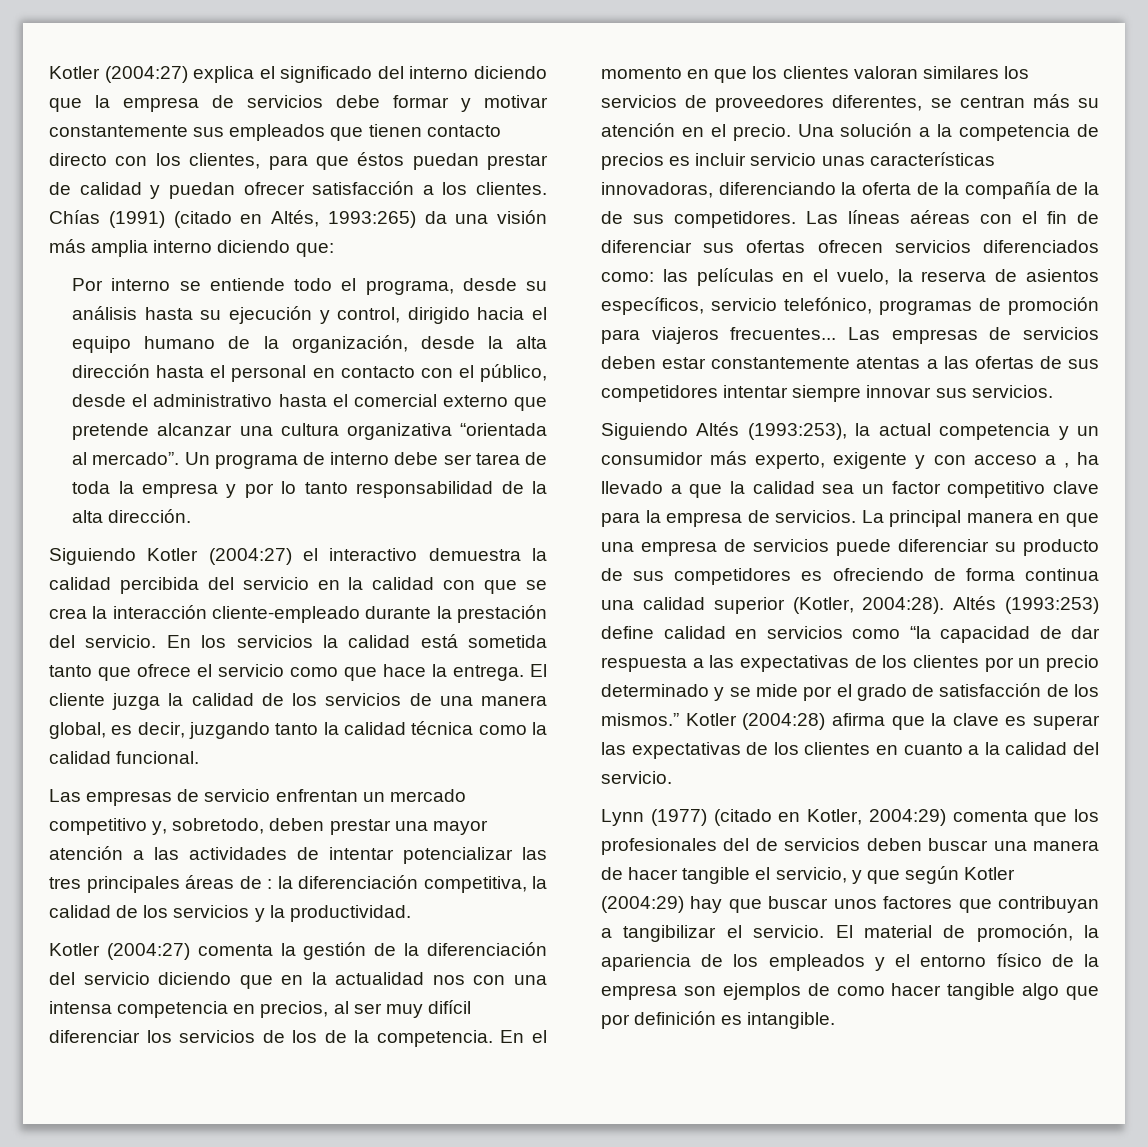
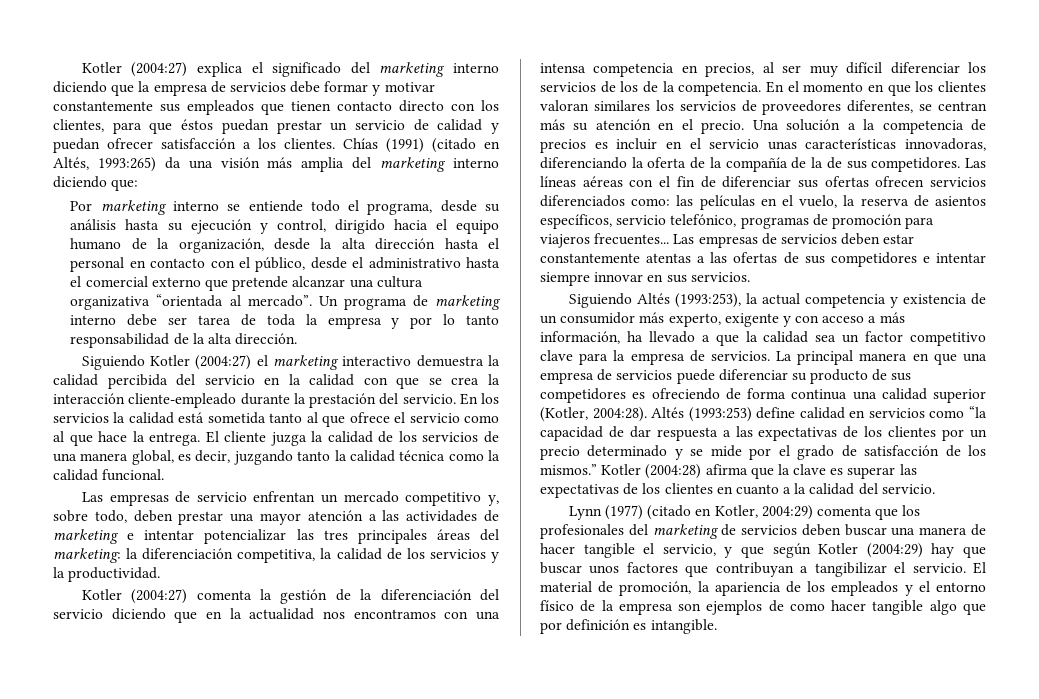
- Kotler (2004:27) explica el significado del interno diciendo que la empresa de servicios debe formar y motivar constantemente sus empleados que tienen contacto directo con los clientes, para que éstos puedan prestar de calidad y puedan ofrecer satisfacción a los clientes.
+ Kotler (2004:27) explica el significado del marketing interno diciendo que la empresa de servicios debe formar y motivar constantemente sus empleados que tienen contacto directo con los clientes, para que éstos puedan prestar un servicio de calidad y puedan ofrecer satisfacción a los clientes.
- Chías (1991) (citado en Altés, 1993:265) da una visión más amplia interno diciendo que:
+ Chías (1991) (citado en Altés, 1993:265) da una visión más amplia del marketing interno diciendo que:
- Por interno se entiende todo el programa, desde su análisis hasta su ejecución y control, dirigido hacia el equipo humano de la organización, desde la alta dirección hasta el personal en contacto con el público, desde el administrativo hasta el comercial externo que pretende alcanzar una cultura organizativa “orientada al mercado”.
+ Por marketing interno se entiende todo el programa, desde su análisis hasta su ejecución y control, dirigido hacia el equipo humano de la organización, desde la alta dirección hasta el personal en contacto con el público, desde el administrativo hasta el comercial externo que pretende alcanzar una cultura organizativa “orientada al mercado”.
- Un programa de interno debe ser tarea de toda la empresa y por lo tanto responsabilidad de la alta dirección.
+ Un programa de marketing interno debe ser tarea de toda la empresa y por lo tanto responsabilidad de la alta dirección.
- Siguiendo Kotler (2004:27) el interactivo demuestra la calidad percibida del servicio en la calidad con que se crea la interacción cliente-empleado durante la prestación del servicio.
+ Siguiendo Kotler (2004:27) el marketing interactivo demuestra la calidad percibida del servicio en la calidad con que se crea la interacción cliente-empleado durante la prestación del servicio.
- En los servicios la calidad está sometida tanto que ofrece el servicio como que hace la entrega.
+ En los servicios la calidad está sometida tanto al que ofrece el servicio como al que hace la entrega.
- Las empresas de servicio enfrentan un mercado competitivo y, sobretodo, deben prestar una mayor atención a las actividades de intentar potencializar las tres principales áreas de : la diferenciación competitiva, la calidad de los servicios y la productividad.
+ Las empresas de servicio enfrentan un mercado competitivo y, sobre todo, deben prestar una mayor atención a las actividades de marketing e intentar potencializar las tres principales áreas del marketing: la diferenciación competitiva, la calidad de los servicios y la productividad.
- Kotler (2004:27) comenta la gestión de la diferenciación del servicio diciendo que en la actualidad nos con una intensa competencia en precios, al ser muy difícil diferenciar los servicios de los de la competencia.
+ Kotler (2004:27) comenta la gestión de la diferenciación del servicio diciendo que en la actualidad nos encontramos con una intensa competencia en precios, al ser muy difícil diferenciar los servicios de los de la competencia.
- Una solución a la competencia de precios es incluir servicio unas características innovadoras, diferenciando la oferta de la compañía de la de sus competidores.
+ Una solución a la competencia de precios es incluir en el servicio unas características innovadoras, diferenciando la oferta de la compañía de la de sus competidores.
- Las empresas de servicios deben estar constantemente atentas a las ofertas de sus competidores intentar siempre innovar sus servicios.
+ Las empresas de servicios deben estar constantemente atentas a las ofertas de sus competidores e intentar siempre innovar en sus servicios.
- Siguiendo Altés (1993:253), la actual competencia y un consumidor más experto, exigente y con acceso a , ha llevado a que la calidad sea un factor competitivo clave para la empresa de servicios.
+ Siguiendo Altés (1993:253), la actual competencia y existencia de un consumidor más experto, exigente y con acceso a más información, ha llevado a que la calidad sea un factor competitivo clave para la empresa de servicios.
- Lynn (1977) (citado en Kotler, 2004:29) comenta que los profesionales del de servicios deben buscar una manera de hacer tangible el servicio, y que según Kotler (2004:29) hay que buscar unos factores que contribuyan a tangibilizar el servicio.
+ Lynn (1977) (citado en Kotler, 2004:29) comenta que los profesionales del marketing de servicios deben buscar una manera de hacer tangible el servicio, y que según Kotler (2004:29) hay que buscar unos factores que contribuyan a tangibilizar el servicio.

